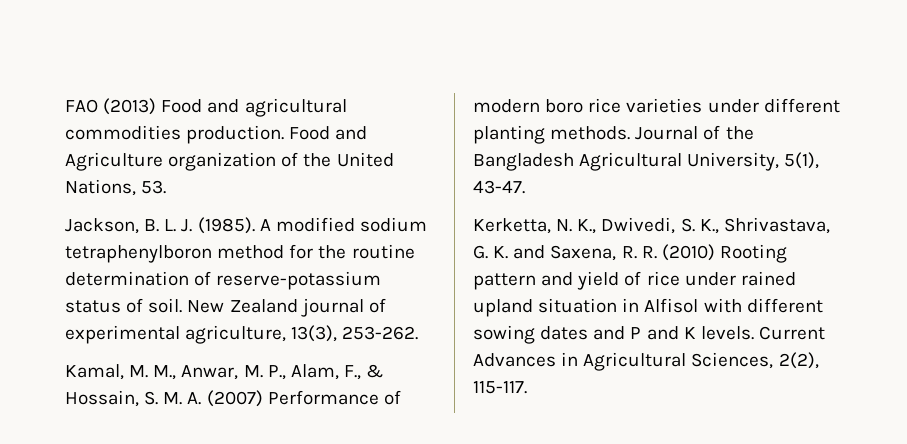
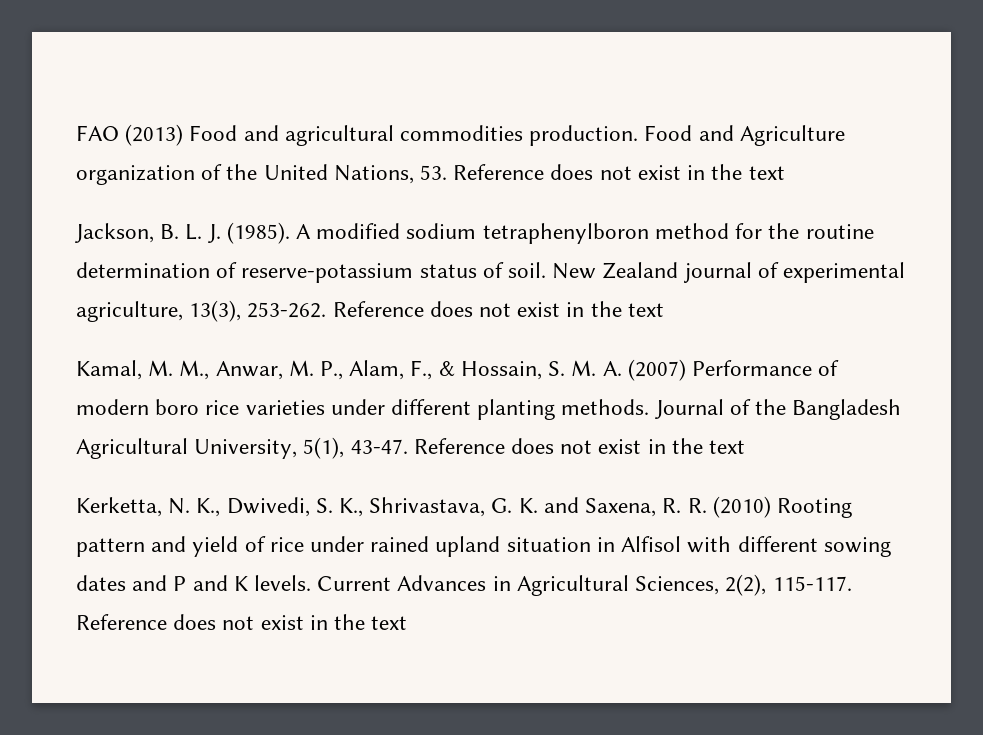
- Food and Agriculture organization of the United Nations, 53.
+ Food and Agriculture organization of the United Nations, 53. Reference does not exist in the text
- New Zealand journal of experimental agriculture, 13(3), 253-262.
+ New Zealand journal of experimental agriculture, 13(3), 253-262. Reference does not exist in the text
- Journal of the Bangladesh Agricultural University, 5(1), 43-47.
+ Journal of the Bangladesh Agricultural University, 5(1), 43-47. Reference does not exist in the text
- Current Advances in Agricultural Sciences, 2(2), 115-117.
+ Current Advances in Agricultural Sciences, 2(2), 115-117. Reference does not exist in the text

